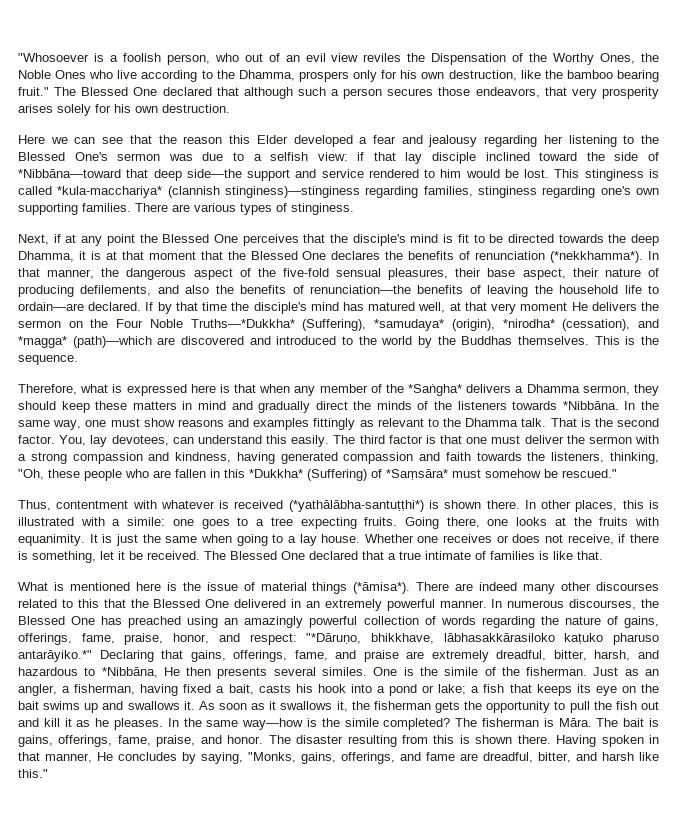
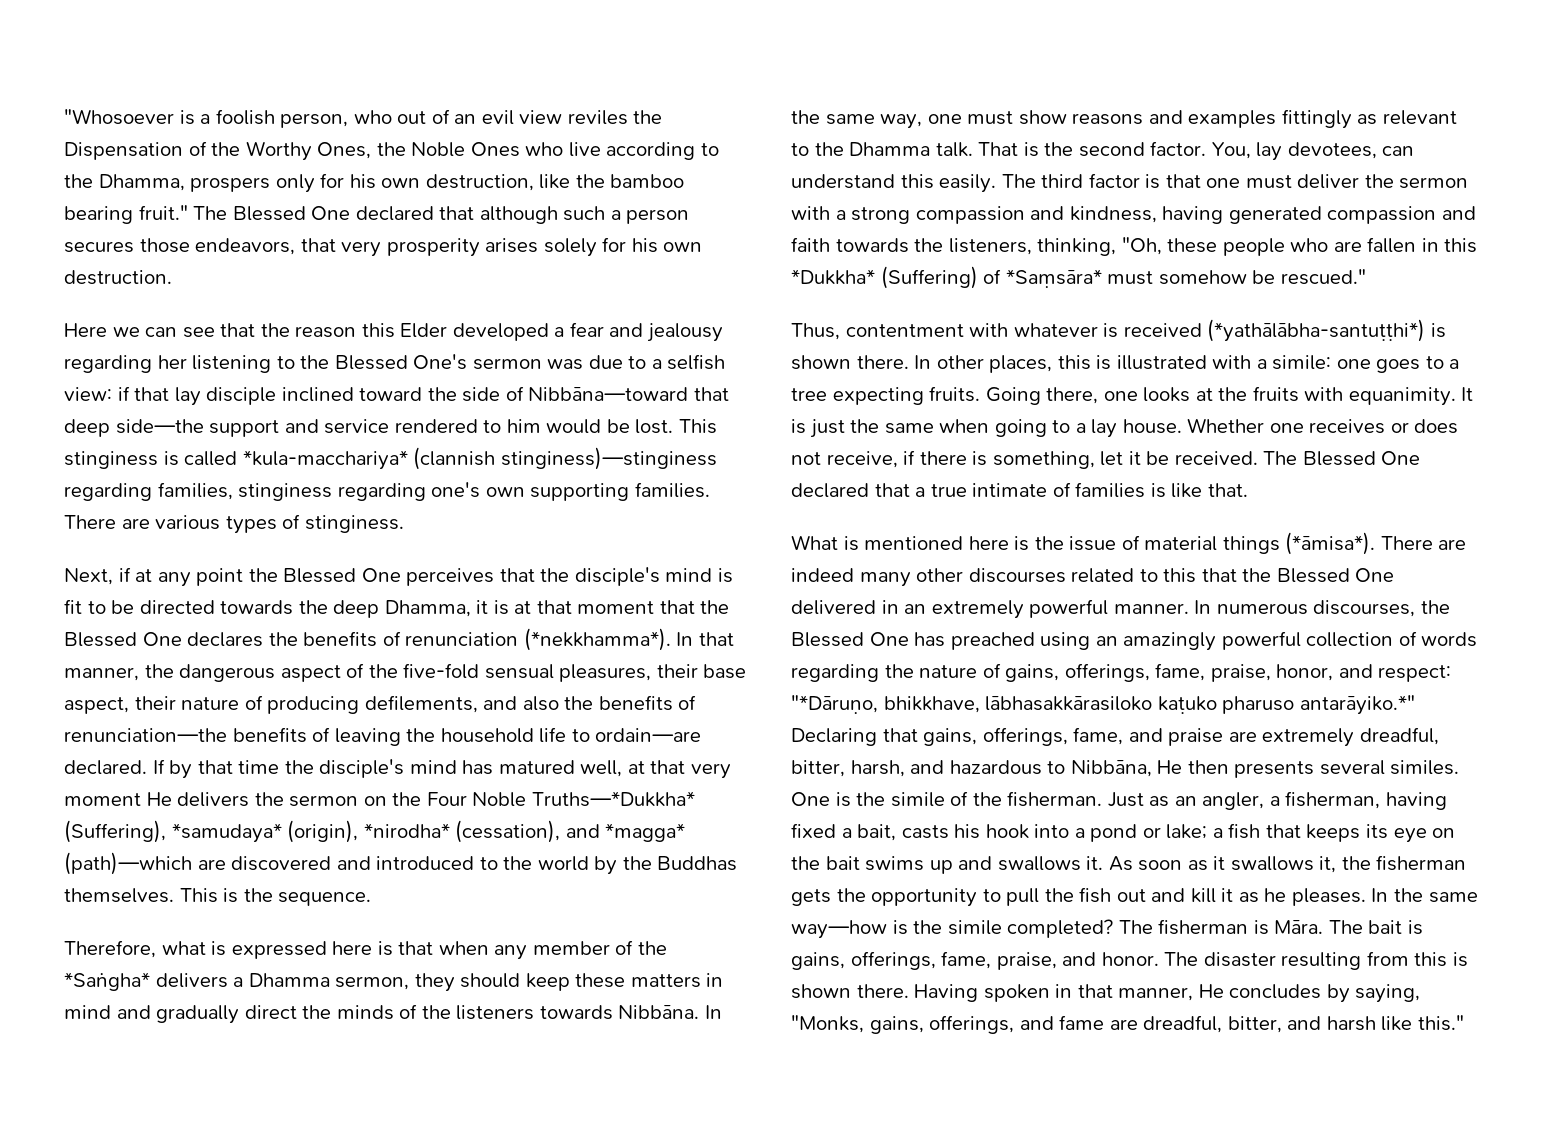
- Here we can see that the reason this Elder developed a fear and jealousy regarding her listening to the Blessed One's sermon was due to a selfish view: if that lay disciple inclined toward the side of *Nibbāna—toward that deep side—the support and service rendered to him would be lost.
+ Here we can see that the reason this Elder developed a fear and jealousy regarding her listening to the Blessed One's sermon was due to a selfish view: if that lay disciple inclined toward the side of Nibbāna—toward that deep side—the support and service rendered to him would be lost.
- Therefore, what is expressed here is that when any member of the *Saṅgha* delivers a Dhamma sermon, they should keep these matters in mind and gradually direct the minds of the listeners towards *Nibbāna.
+ Therefore, what is expressed here is that when any member of the *Saṅgha* delivers a Dhamma sermon, they should keep these matters in mind and gradually direct the minds of the listeners towards Nibbāna.
- In numerous discourses, the Blessed One has preached using an amazingly powerful collection of words regarding the nature of gains, offerings, fame, praise, honor, and respect: "*Dāruṇo, bhikkhave, lābhasakkārasiloko kaṭuko pharuso antarāyiko.*" Declaring that gains, offerings, fame, and praise are extremely dreadful, bitter, harsh, and hazardous to *Nibbāna, He then presents several similes.
+ In numerous discourses, the Blessed One has preached using an amazingly powerful collection of words regarding the nature of gains, offerings, fame, praise, honor, and respect: "*Dāruṇo, bhikkhave, lābhasakkārasiloko kaṭuko pharuso antarāyiko.*" Declaring that gains, offerings, fame, and praise are extremely dreadful, bitter, harsh, and hazardous to Nibbāna, He then presents several similes.

